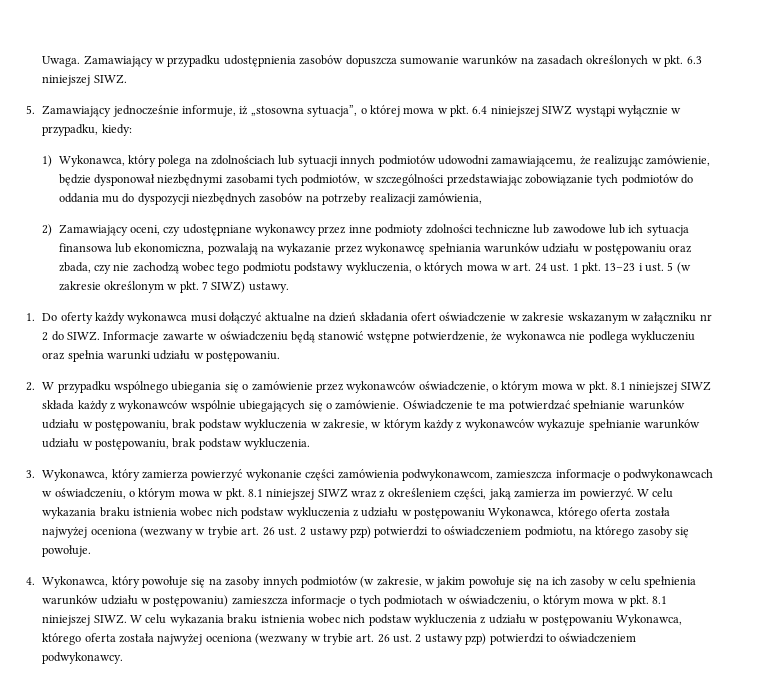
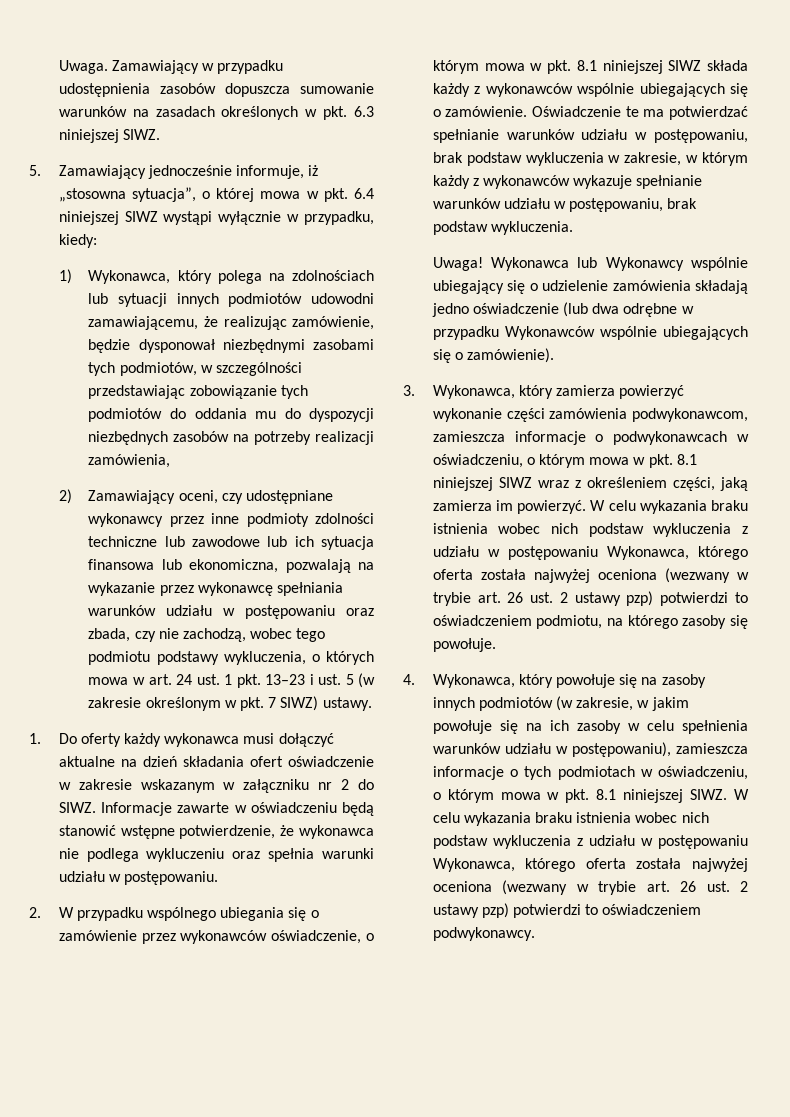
- 2) Zamawiający oceni, czy udostępniane wykonawcy przez inne podmioty zdolności techniczne lub zawodowe lub ich sytuacja finansowa lub ekonomiczna, pozwalają na wykazanie przez wykonawcę spełniania warunków udziału w postępowaniu oraz zbada, czy nie zachodzą wobec tego podmiotu podstawy wykluczenia, o których mowa w art. 24 ust. 1 pkt. 13–23 i ust. 5 (w zakresie określonym w pkt. 7 SIWZ) ustawy.
+ 2) Zamawiający oceni, czy udostępniane wykonawcy przez inne podmioty zdolności techniczne lub zawodowe lub ich sytuacja finansowa lub ekonomiczna, pozwalają na wykazanie przez wykonawcę spełniania warunków udziału w postępowaniu oraz zbada, czy nie zachodzą, wobec tego podmiotu podstawy wykluczenia, o których mowa w art. 24 ust. 1 pkt. 13–23 i ust. 5 (w zakresie określonym w pkt. 7 SIWZ) ustawy.
+ Uwaga! Wykonawca lub Wykonawcy wspólnie ubiegający się o udzielenie zamówienia składają jedno oświadczenie (lub dwa odrębne w przypadku Wykonawców wspólnie ubiegających się o zamówienie).
- 4. Wykonawca, który powołuje się na zasoby innych podmiotów (w zakresie, w jakim powołuje się na ich zasoby w celu spełnienia warunków udziału w postępowaniu) zamieszcza informacje o tych podmiotach w oświadczeniu, o którym mowa w pkt. 8.1 niniejszej SIWZ.
+ 4. Wykonawca, który powołuje się na zasoby innych podmiotów (w zakresie, w jakim powołuje się na ich zasoby w celu spełnienia warunków udziału w postępowaniu), zamieszcza informacje o tych podmiotach w oświadczeniu, o którym mowa w pkt. 8.1 niniejszej SIWZ.

